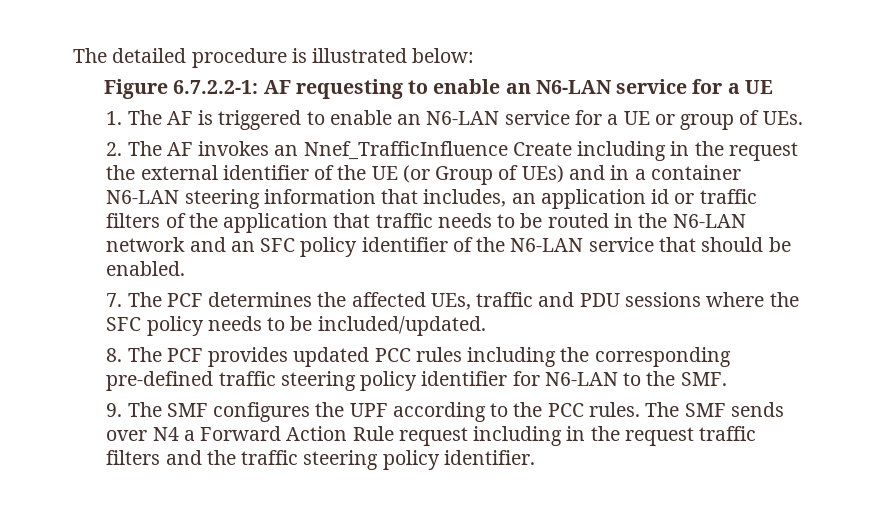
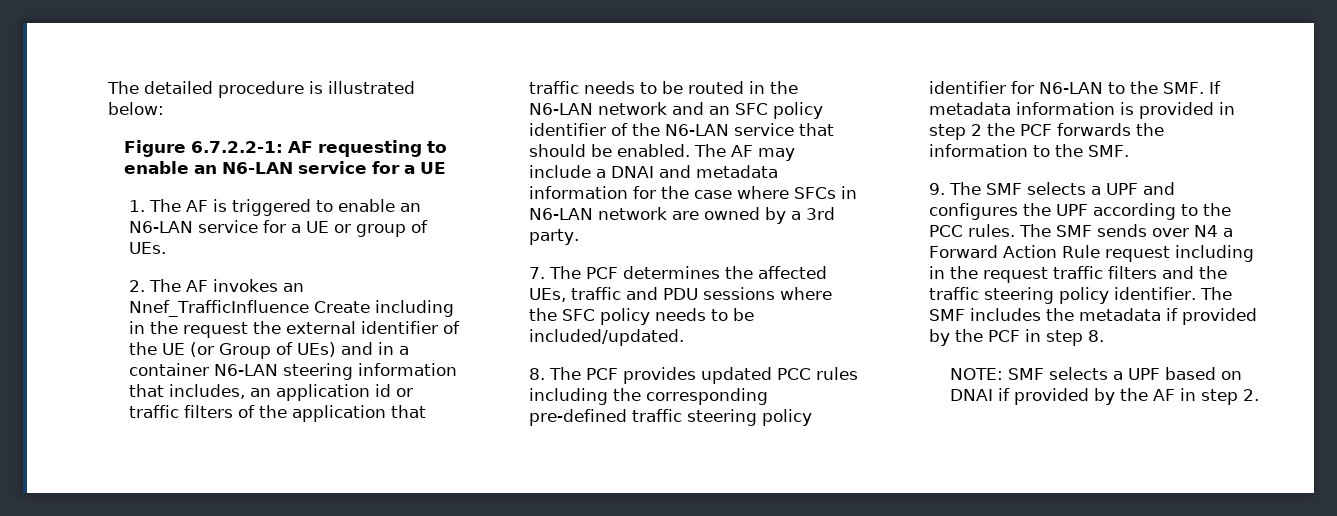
+ The AF may include a DNAI and metadata information for the case where SFCs in N6-LAN network are owned by a 3rd party.
- 8. The PCF provides updated PCC rules including the corresponding pre-defined traffic steering policy identifier for N6-LAN to the SMF.
+ 8. The PCF provides updated PCC rules including the corresponding pre-defined traffic steering policy identifier for N6-LAN to the SMF. If metadata information is provided in step 2 the PCF forwards the information to the SMF.
- 9. The SMF configures the UPF according to the PCC rules.
+ 9. The SMF selects a UPF and configures the UPF according to the PCC rules.
+ The SMF includes the metadata if provided by the PCF in step 8.
+ NOTE: SMF selects a UPF based on DNAI if provided by the AF in step 2.

